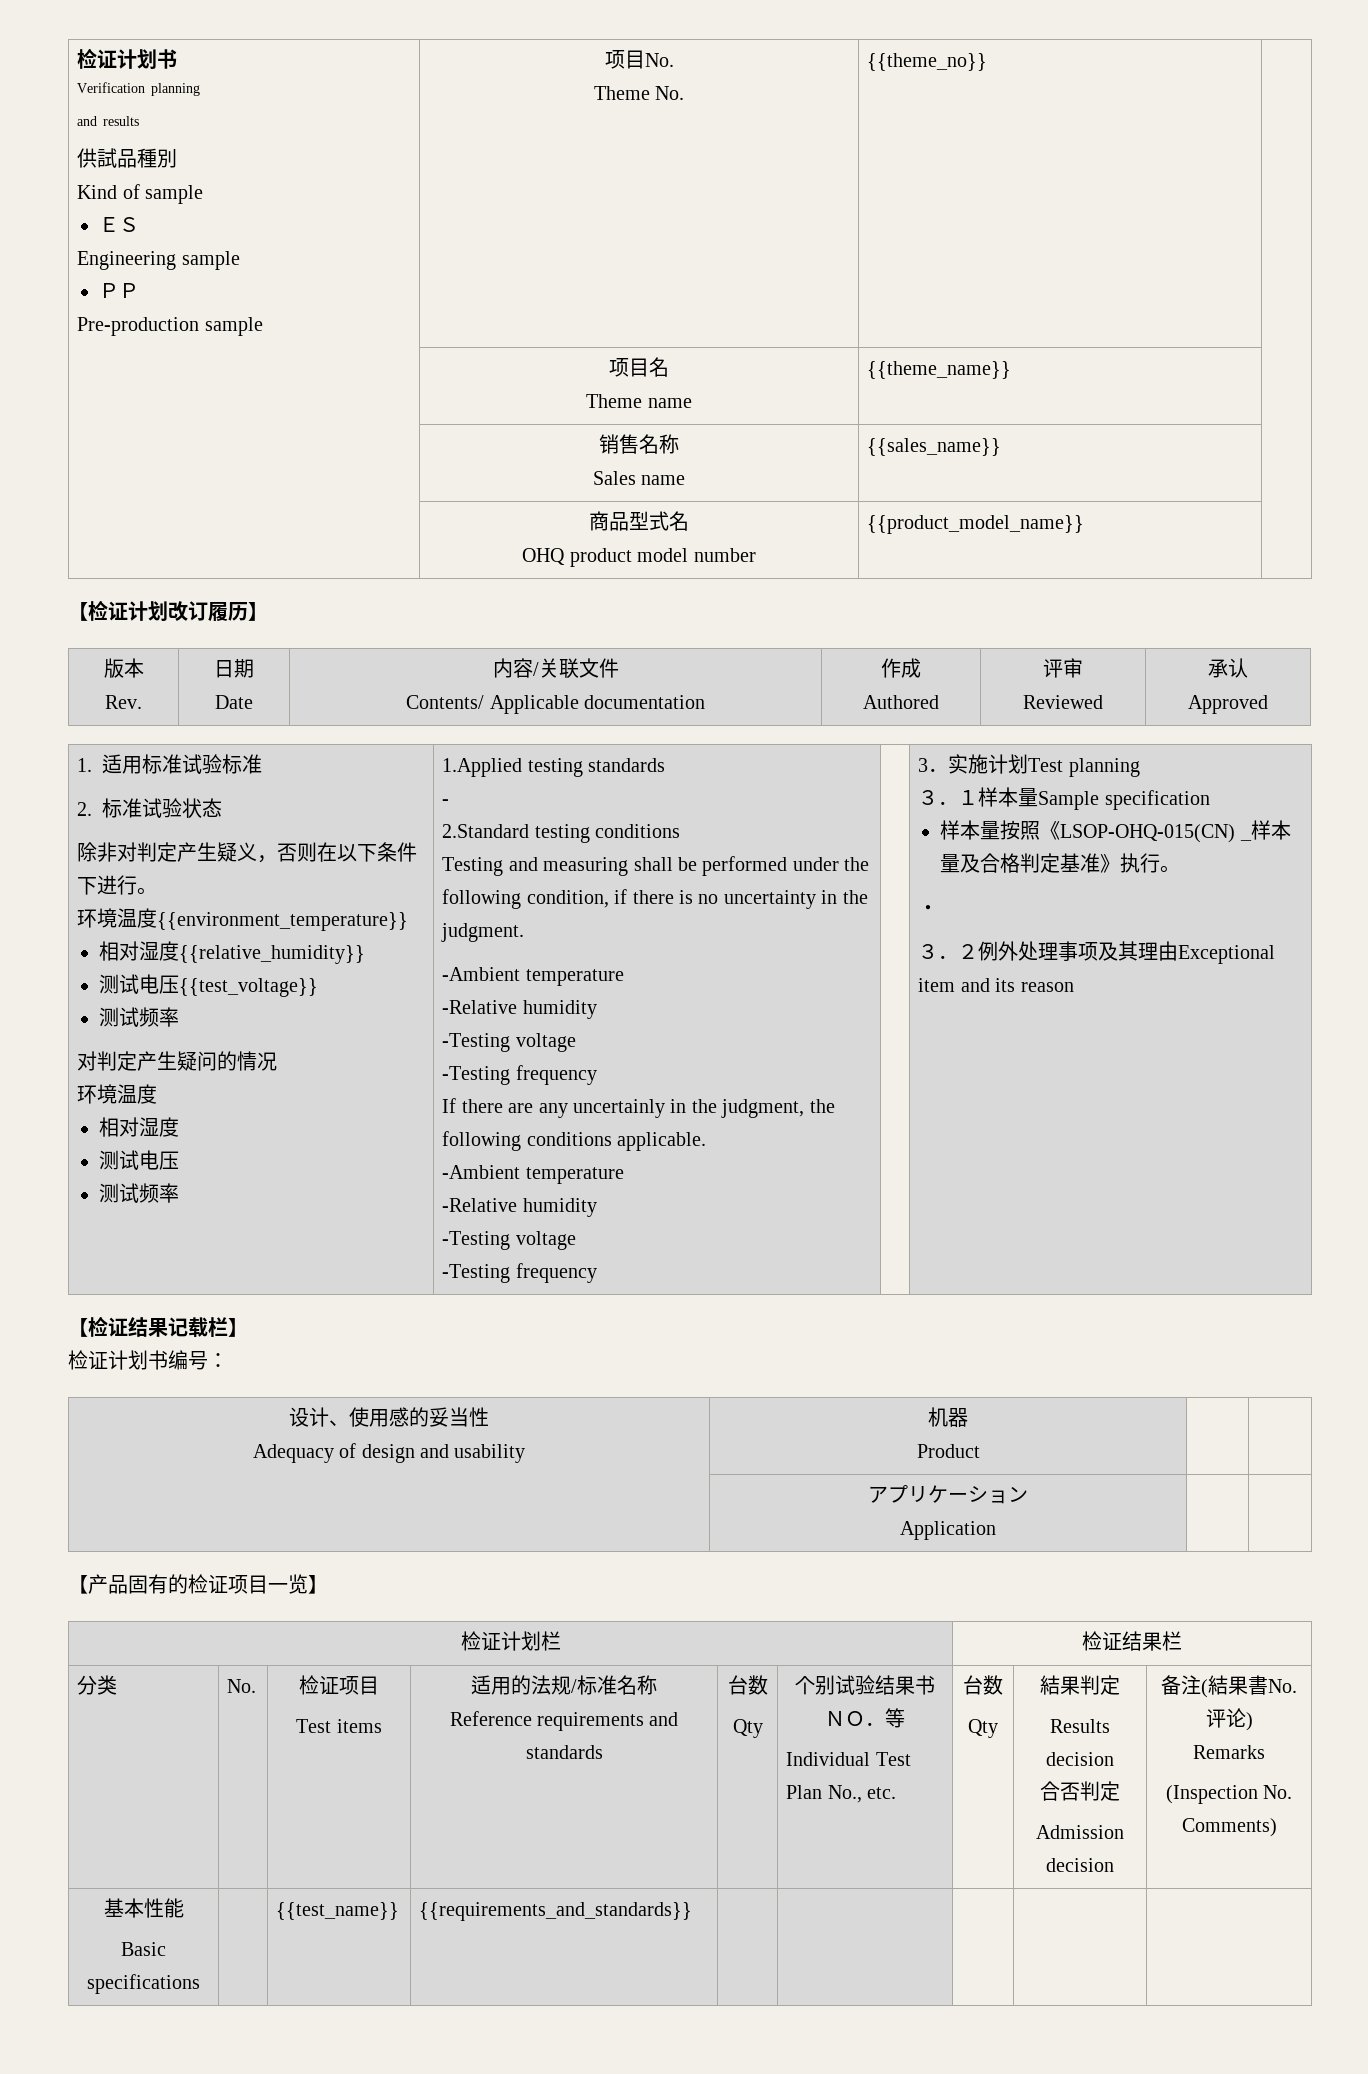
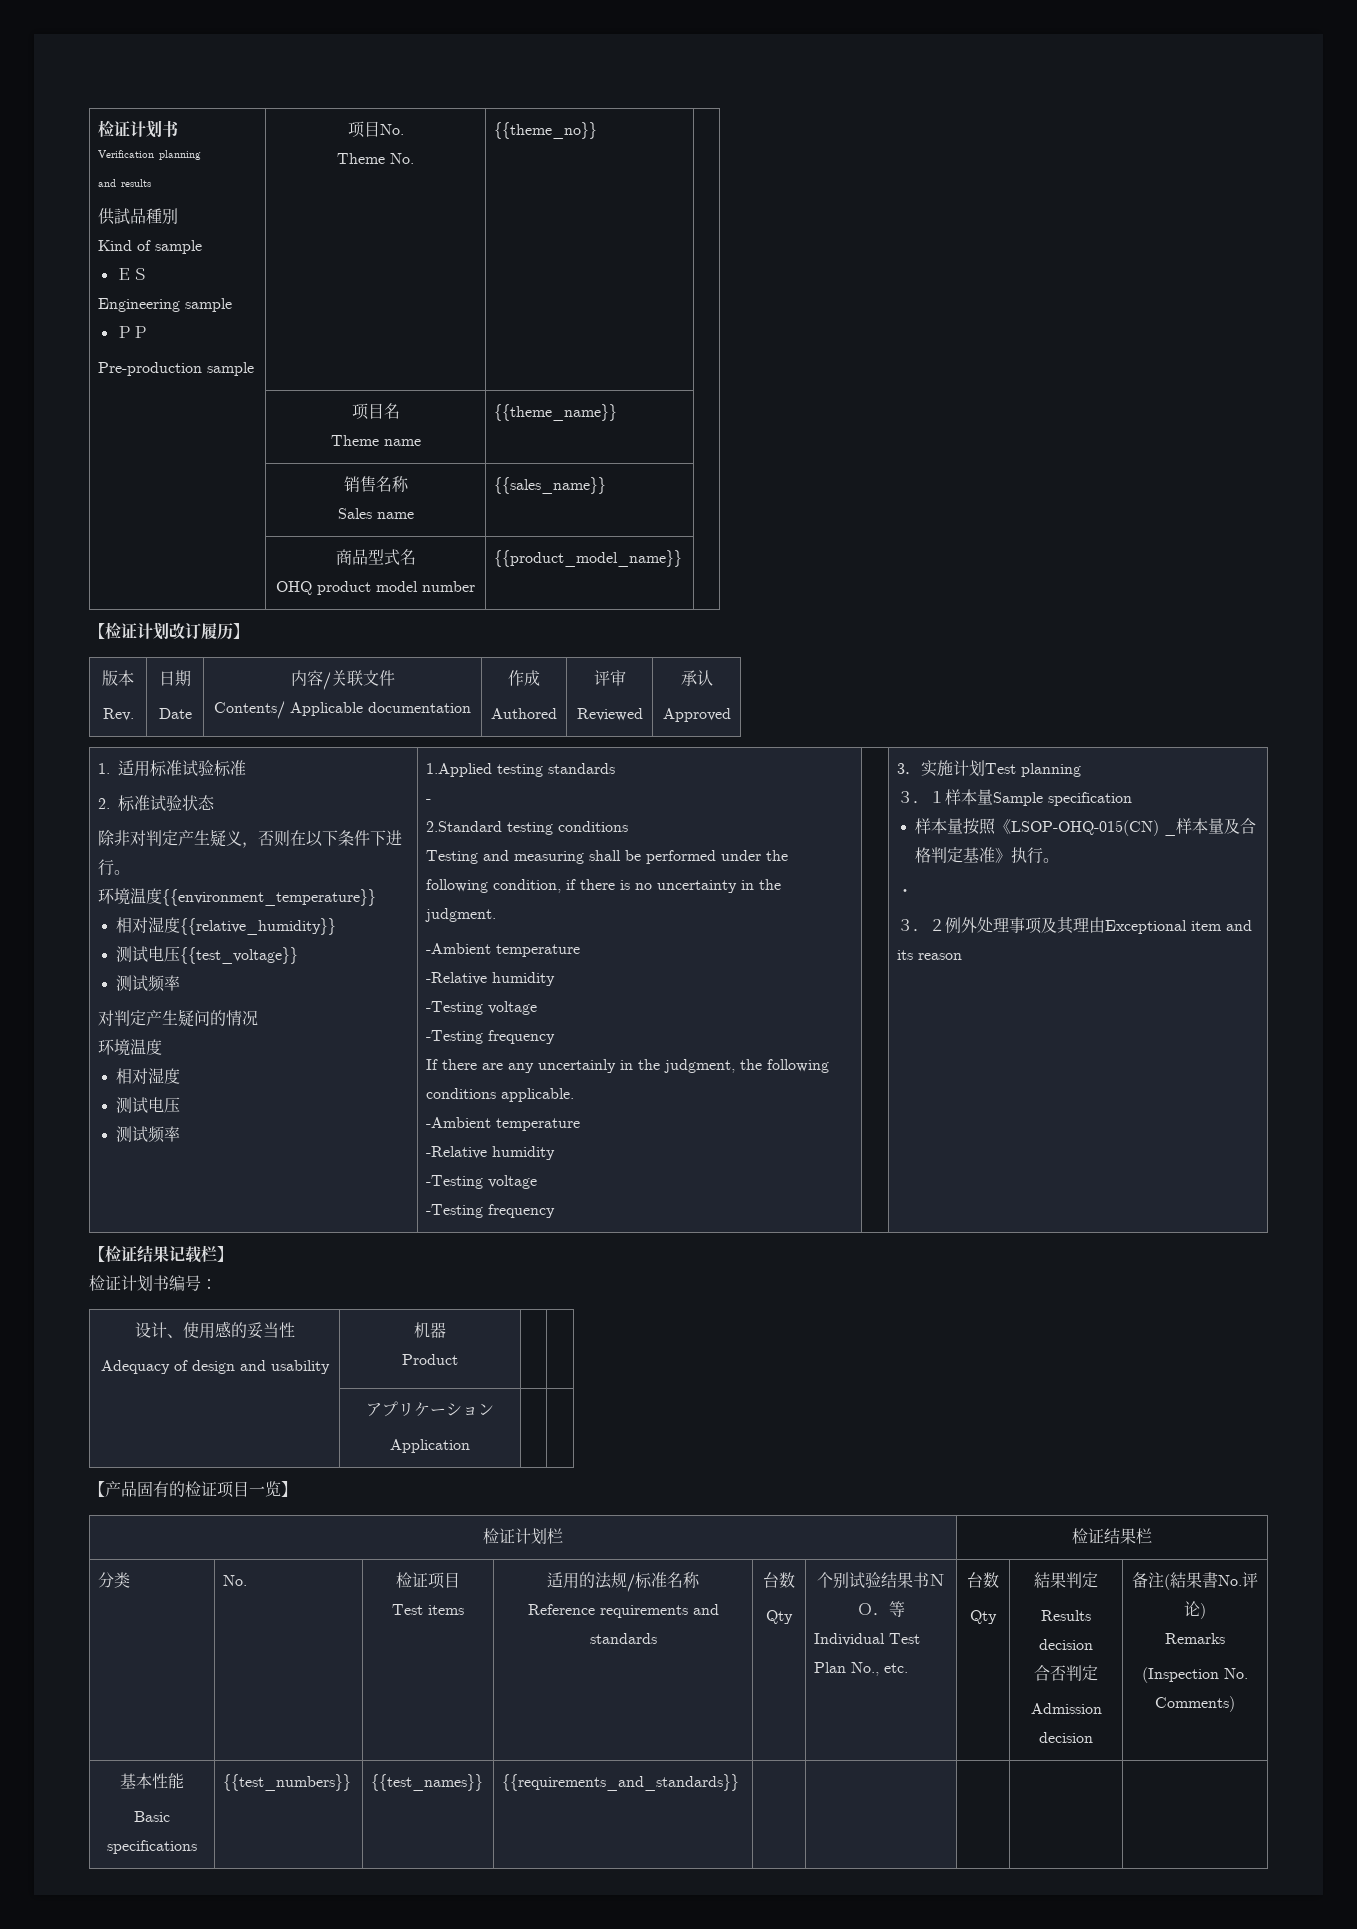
  基本性能
- Basic specifications | | {{test_name}} | {{requirements_and_standards}} | | | | |
+ Basic specifications | {{test_numbers}} | {{test_names}} | {{requirements_and_standards}} | | | | |

